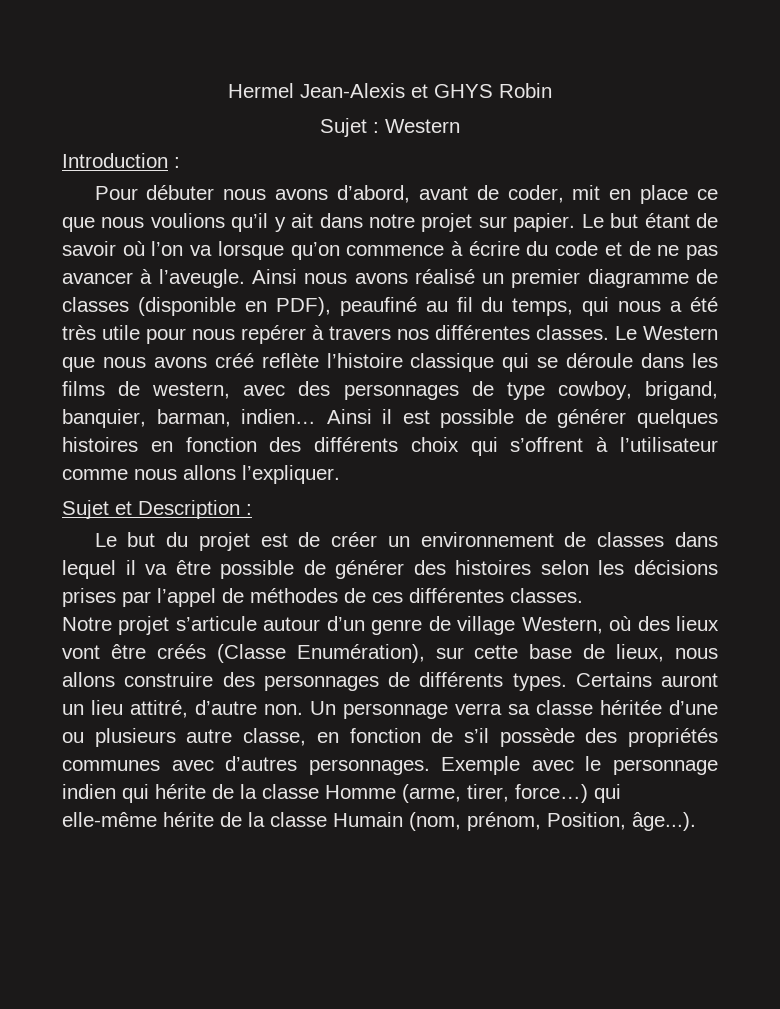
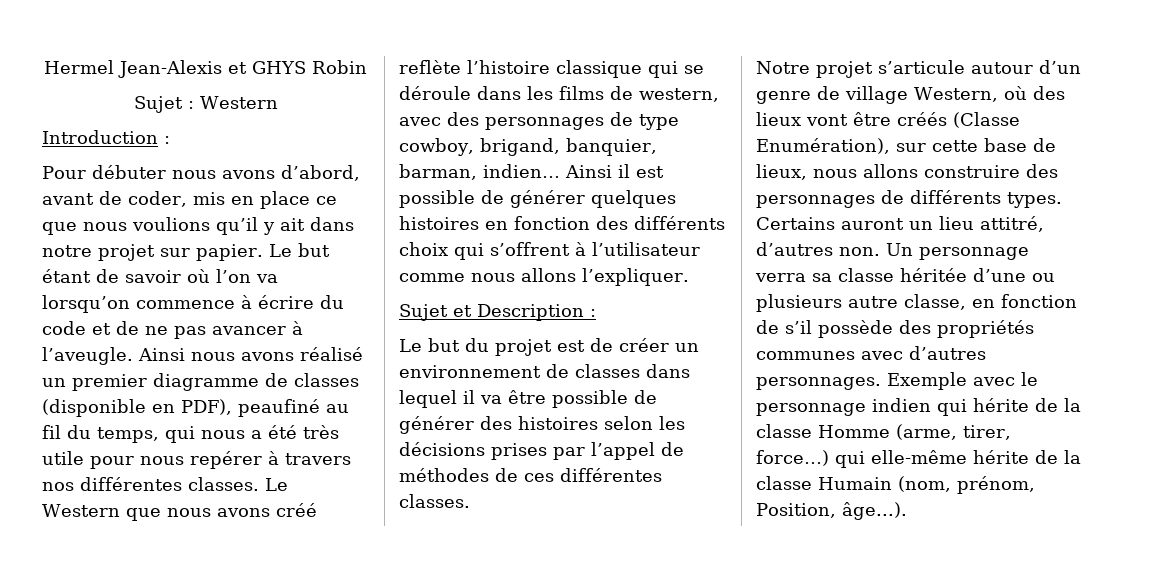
- Pour débuter nous avons d’abord, avant de coder, mit en place ce que nous voulions qu’il y ait dans notre projet sur papier.
+ Pour débuter nous avons d’abord, avant de coder, mis en place ce que nous voulions qu’il y ait dans notre projet sur papier.
- Le but étant de savoir où l’on va lorsque qu’on commence à écrire du code et de ne pas avancer à l’aveugle.
+ Le but étant de savoir où l’on va lorsqu’on commence à écrire du code et de ne pas avancer à l’aveugle.
- Certains auront un lieu attitré, d’autre non.
+ Certains auront un lieu attitré, d’autres non.

